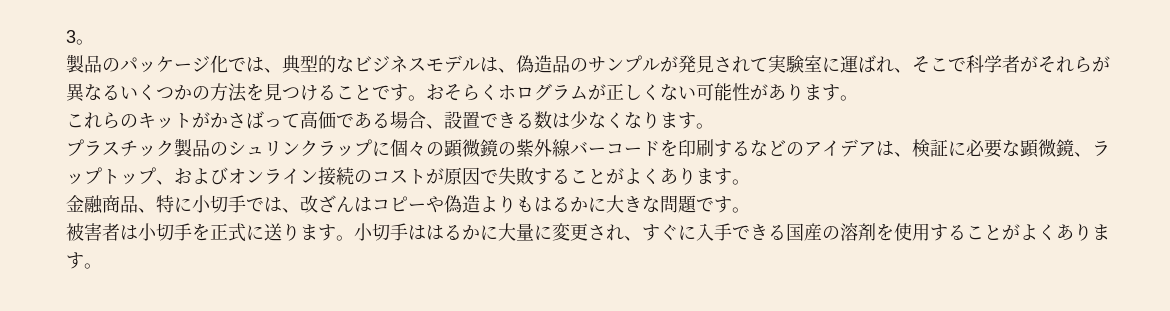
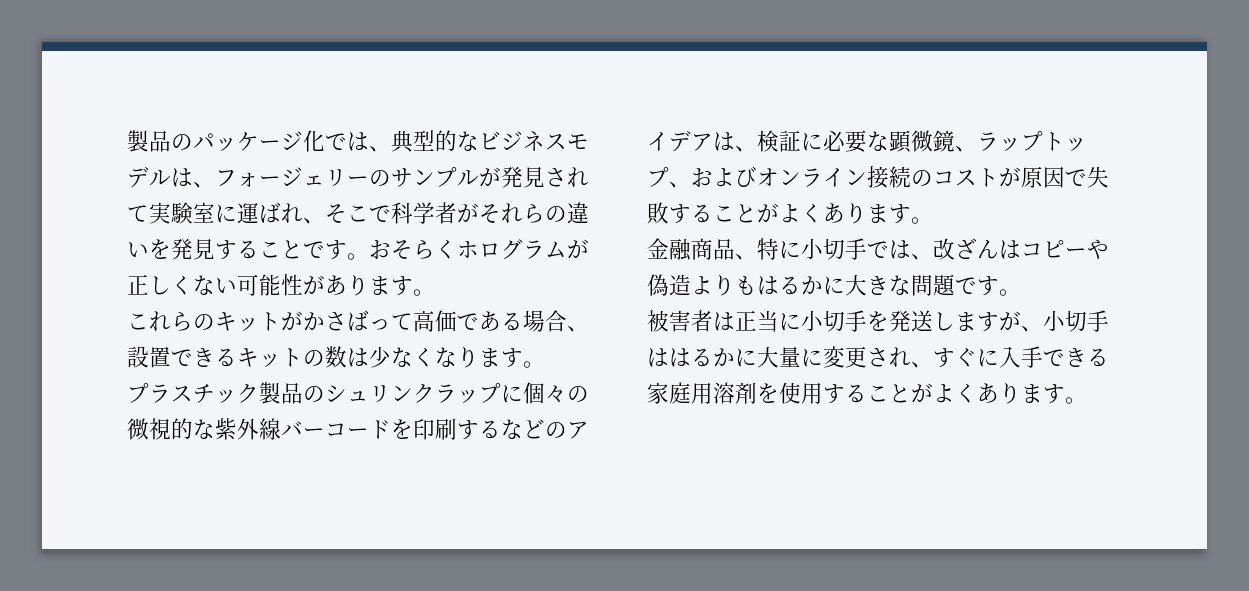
- 3。
- 製品のパッケージ化では、典型的なビジネスモデルは、偽造品のサンプルが発見されて実験室に運ばれ、そこで科学者がそれらが異なるいくつかの方法を見つけることです。
+ 製品のパッケージ化では、典型的なビジネスモデルは、フォージェリーのサンプルが発見されて実験室に運ばれ、そこで科学者がそれらの違いを発見することです。
- これらのキットがかさばって高価である場合、設置できる数は少なくなります。
+ これらのキットがかさばって高価である場合、設置できるキットの数は少なくなります。
- プラスチック製品のシュリンクラップに個々の顕微鏡の紫外線バーコードを印刷するなどのアイデアは、検証に必要な顕微鏡、ラップトップ、およびオンライン接続のコストが原因で失敗することがよくあります。
+ プラスチック製品のシュリンクラップに個々の微視的な紫外線バーコードを印刷するなどのアイデアは、検証に必要な顕微鏡、ラップトップ、およびオンライン接続のコストが原因で失敗することがよくあります。
- 被害者は小切手を正式に送ります。小切手ははるかに大量に変更され、すぐに入手できる国産の溶剤を使用することがよくあります。
+ 被害者は正当に小切手を発送しますが、小切手ははるかに大量に変更され、すぐに入手できる家庭用溶剤を使用することがよくあります。

